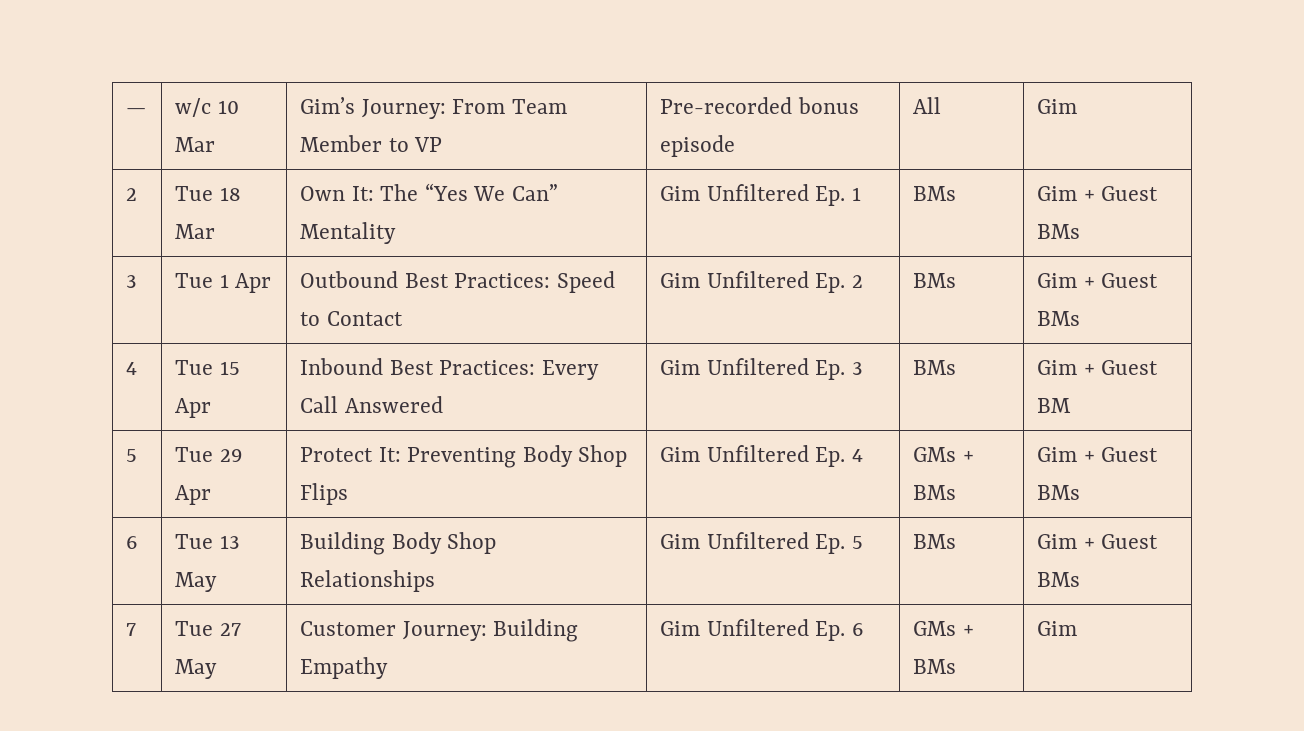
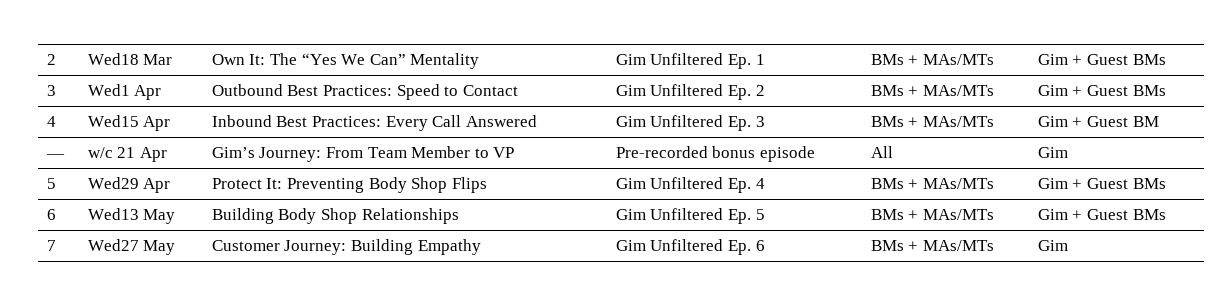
+ 2 | Wed18 Mar | Own It: The “Yes We Can” Mentality | Gim Unfiltered Ep. 1 | BMs + MAs/MTs | Gim + Guest BMs
+ 3 | Wed1 Apr | Outbound Best Practices: Speed to Contact | Gim Unfiltered Ep. 2 | BMs + MAs/MTs | Gim + Guest BMs
+ 4 | Wed15 Apr | Inbound Best Practices: Every Call Answered | Gim Unfiltered Ep. 3 | BMs + MAs/MTs | Gim + Guest BM
- — | w/c 10 Mar | Gim’s Journey: From Team Member to VP | Pre-recorded bonus episode | All | Gim
+ — | w/c 21 Apr | Gim’s Journey: From Team Member to VP | Pre-recorded bonus episode | All | Gim
- 2 | Tue 18 Mar | Own It: The “Yes We Can” Mentality | Gim Unfiltered Ep. 1 | BMs | Gim + Guest BMs
- 3 | Tue 1 Apr | Outbound Best Practices: Speed to Contact | Gim Unfiltered Ep. 2 | BMs | Gim + Guest BMs
- 4 | Tue 15 Apr | Inbound Best Practices: Every Call Answered | Gim Unfiltered Ep. 3 | BMs | Gim + Guest BM
- 5 | Tue 29 Apr | Protect It: Preventing Body Shop Flips | Gim Unfiltered Ep. 4 | GMs + BMs | Gim + Guest BMs
+ 5 | Wed29 Apr | Protect It: Preventing Body Shop Flips | Gim Unfiltered Ep. 4 | BMs + MAs/MTs | Gim + Guest BMs
- 6 | Tue 13 May | Building Body Shop Relationships | Gim Unfiltered Ep. 5 | BMs | Gim + Guest BMs
+ 6 | Wed13 May | Building Body Shop Relationships | Gim Unfiltered Ep. 5 | BMs + MAs/MTs | Gim + Guest BMs
- 7 | Tue 27 May | Customer Journey: Building Empathy | Gim Unfiltered Ep. 6 | GMs + BMs | Gim
+ 7 | Wed27 May | Customer Journey: Building Empathy | Gim Unfiltered Ep. 6 | BMs + MAs/MTs | Gim

